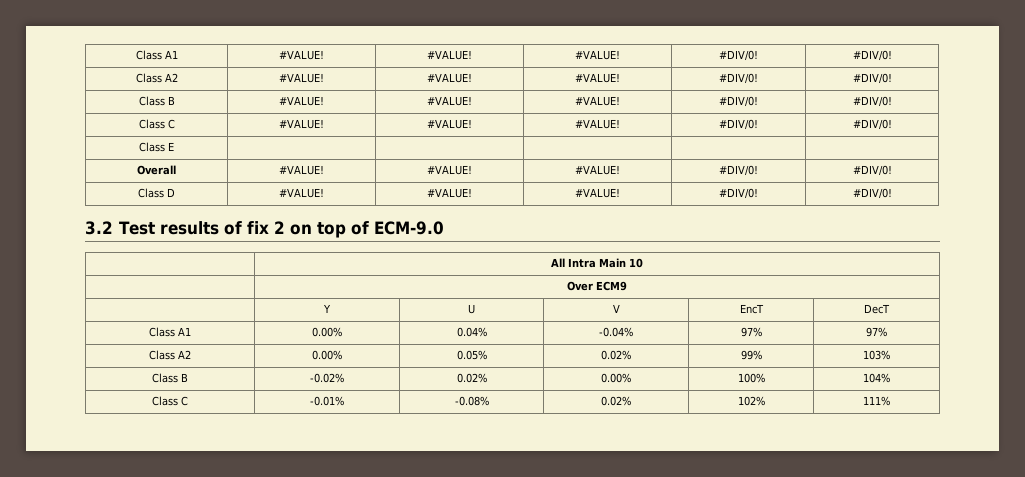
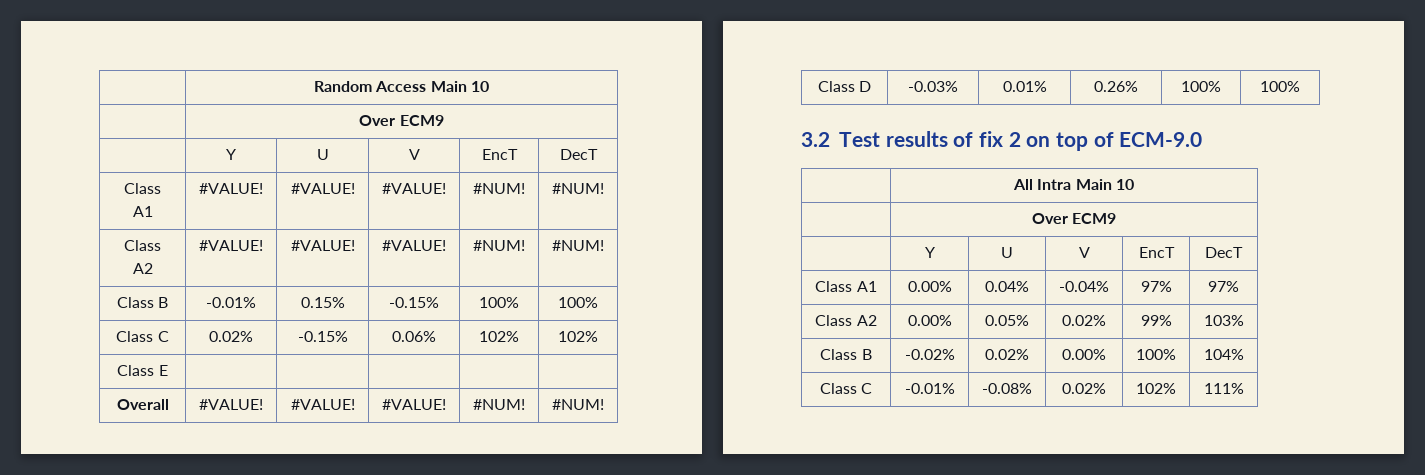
+ | Random Access Main 10
+ | Over ECM9
+ | Y | U | V | EncT | DecT
- Class A1 | #VALUE! | #VALUE! | #VALUE! | #DIV/0! | #DIV/0!
+ Class A1 | #VALUE! | #VALUE! | #VALUE! | #NUM! | #NUM!
- Class A2 | #VALUE! | #VALUE! | #VALUE! | #DIV/0! | #DIV/0!
- Class B | #VALUE! | #VALUE! | #VALUE! | #DIV/0! | #DIV/0!
- Class C | #VALUE! | #VALUE! | #VALUE! | #DIV/0! | #DIV/0!
+ Class A2 | #VALUE! | #VALUE! | #VALUE! | #NUM! | #NUM!
+ Class B | -0.01% | 0.15% | -0.15% | 100% | 100%
+ Class C | 0.02% | -0.15% | 0.06% | 102% | 102%
- Overall | #VALUE! | #VALUE! | #VALUE! | #DIV/0! | #DIV/0!
+ Overall | #VALUE! | #VALUE! | #VALUE! | #NUM! | #NUM!
- Class D | #VALUE! | #VALUE! | #VALUE! | #DIV/0! | #DIV/0!
+ Class D | -0.03% | 0.01% | 0.26% | 100% | 100%

